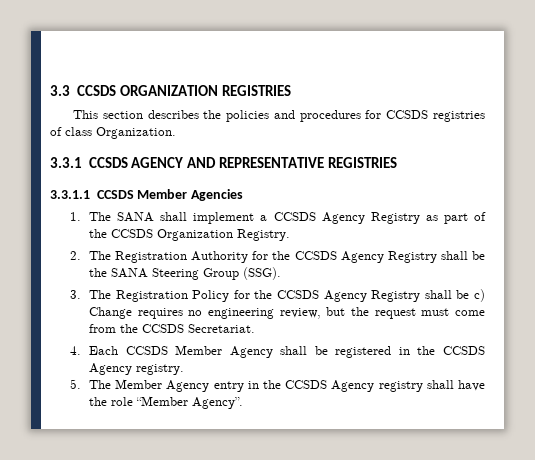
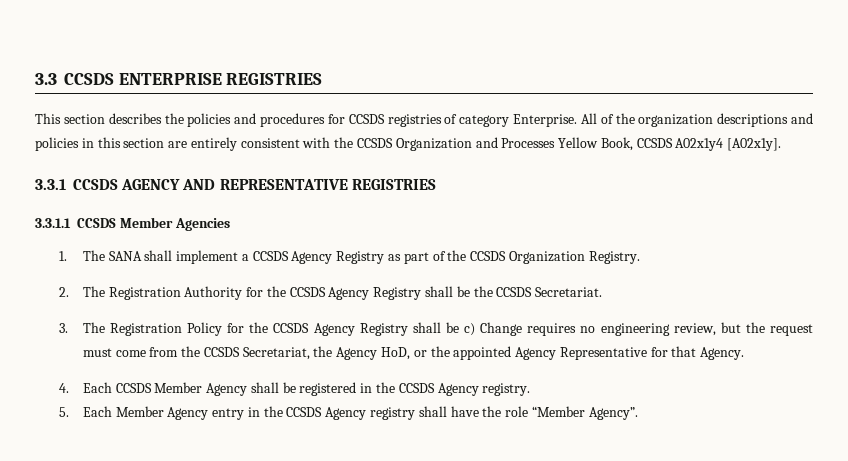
- 3.3 CCSDS ORGANIZATION REGISTRIES
+ 3.3 CCSDS ENTERPRISE REGISTRIES
- This section describes the policies and procedures for CCSDS registries of class Organization.
+ This section describes the policies and procedures for CCSDS registries of category Enterprise. All of the organization descriptions and policies in this section are entirely consistent with the CCSDS Organization and Processes Yellow Book, CCSDS A02x1y4 [A02x1y].
- 2. The Registration Authority for the CCSDS Agency Registry shall be the SANA Steering Group (SSG).
+ 2. The Registration Authority for the CCSDS Agency Registry shall be the CCSDS Secretariat.
- 3. The Registration Policy for the CCSDS Agency Registry shall be c) Change requires no engineering review, but the request must come from the CCSDS Secretariat.
+ 3. The Registration Policy for the CCSDS Agency Registry shall be c) Change requires no engineering review, but the request must come from the CCSDS Secretariat, the Agency HoD, or the appointed Agency Representative for that Agency.
- 5. The Member Agency entry in the CCSDS Agency registry shall have the role “Member Agency”.
+ 5. Each Member Agency entry in the CCSDS Agency registry shall have the role “Member Agency”.

